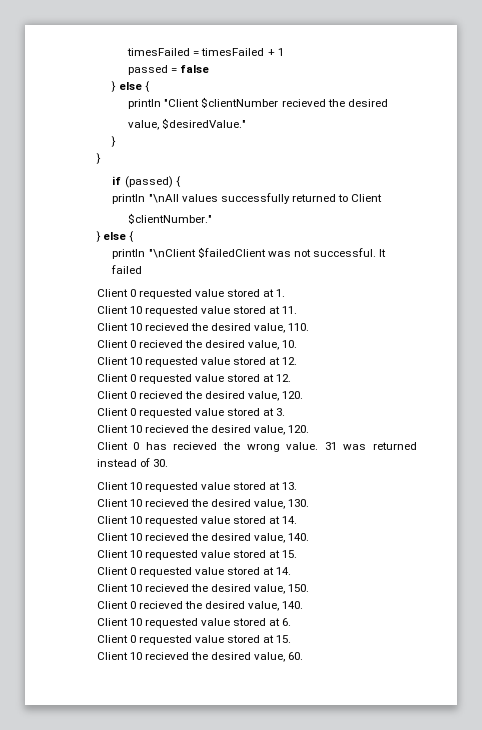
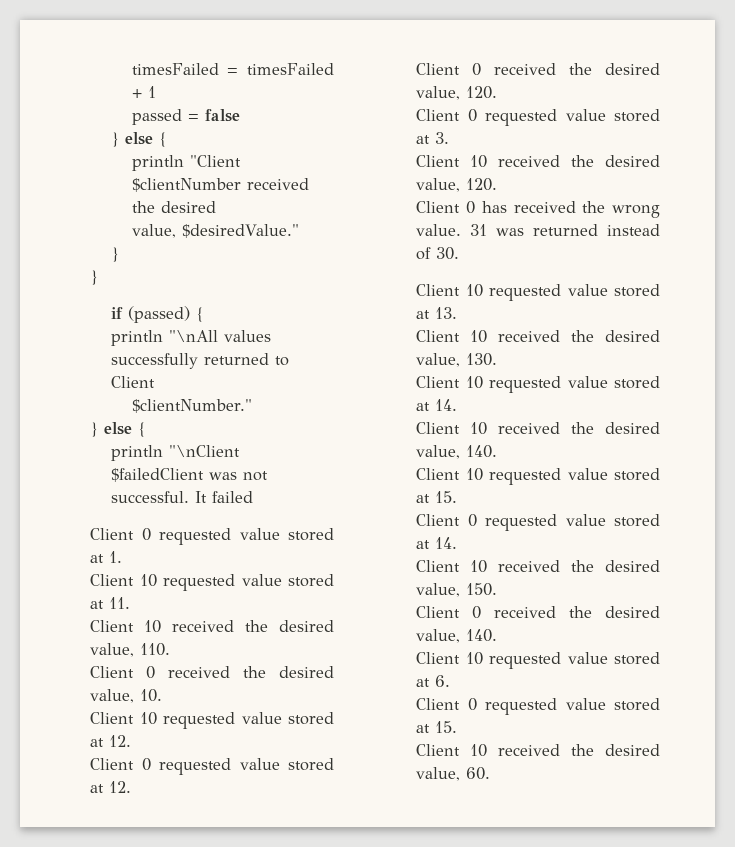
- println "Client $clientNumber recieved the desired
+ println "Client $clientNumber received the desired
- Client 10 recieved the desired value, 110.
+ Client 10 received the desired value, 110.
- Client 0 recieved the desired value, 10.
+ Client 0 received the desired value, 10.
- Client 0 recieved the desired value, 120.
+ Client 0 received the desired value, 120.
- Client 10 recieved the desired value, 120.
+ Client 10 received the desired value, 120.
- Client 0 has recieved the wrong value.
+ Client 0 has received the wrong value.
- Client 10 recieved the desired value, 130.
+ Client 10 received the desired value, 130.
- Client 10 recieved the desired value, 140.
+ Client 10 received the desired value, 140.
- Client 10 recieved the desired value, 150.
+ Client 10 received the desired value, 150.
- Client 0 recieved the desired value, 140.
+ Client 0 received the desired value, 140.
- Client 10 recieved the desired value, 60.
+ Client 10 received the desired value, 60.

